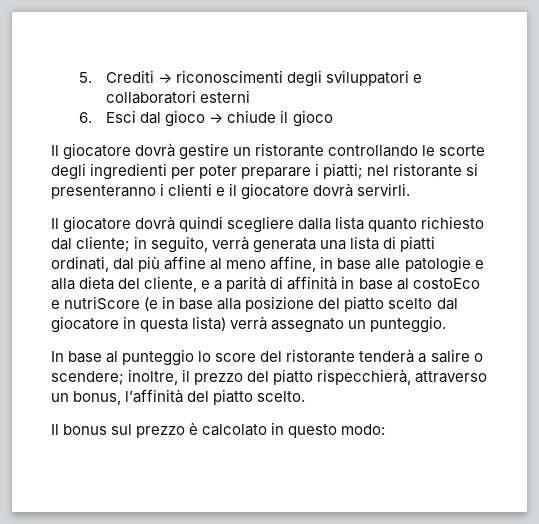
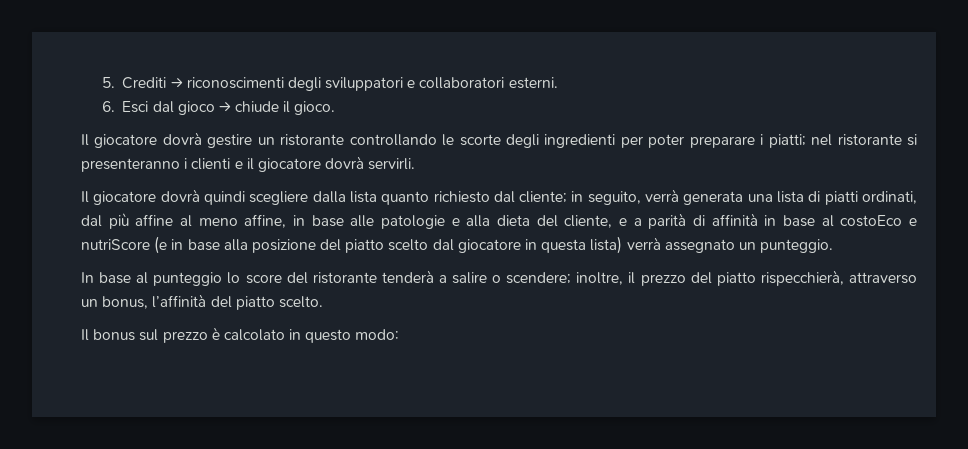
- 5. Crediti → riconoscimenti degli sviluppatori e collaboratori esterni
+ 5. Crediti → riconoscimenti degli sviluppatori e collaboratori esterni.
- 6. Esci dal gioco → chiude il gioco
+ 6. Esci dal gioco → chiude il gioco.

